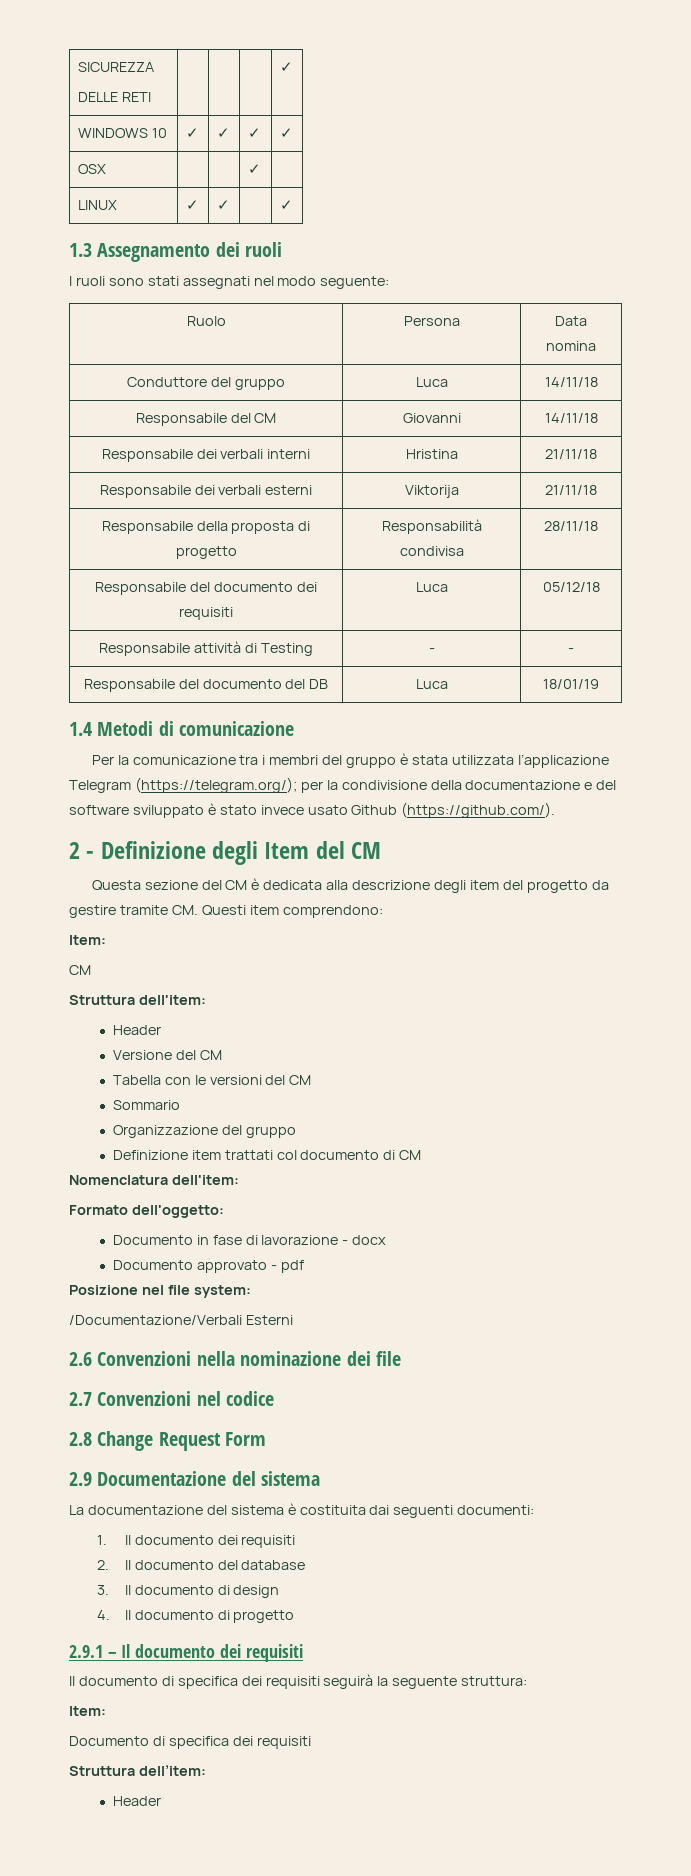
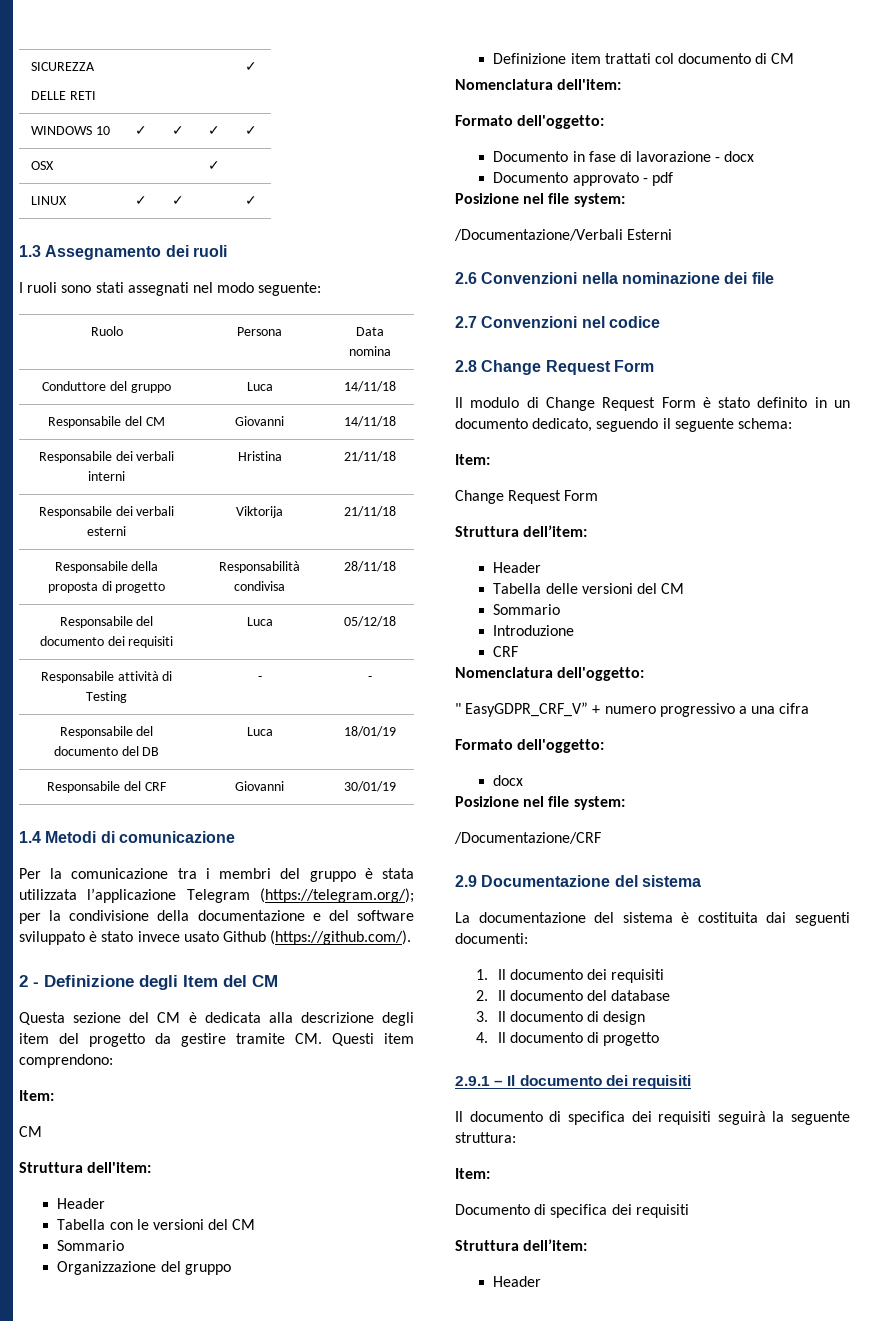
+ Responsabile del CRF | Giovanni | 30/01/19
- Versione del CM
+ Il modulo di Change Request Form è stato definito in un documento dedicato, seguendo il seguente schema:
+ Item:
+ Change Request Form
+ Struttura dell’item:
+ Header
+ Tabella delle versioni del CM
+ Sommario
+ Introduzione
+ CRF
+ Nomenclatura dell'oggetto:
+ " EasyGDPR_CRF_V” + numero progressivo a una cifra
+ Formato dell'oggetto:
+ docx
+ Posizione nel file system:
+ /Documentazione/CRF

